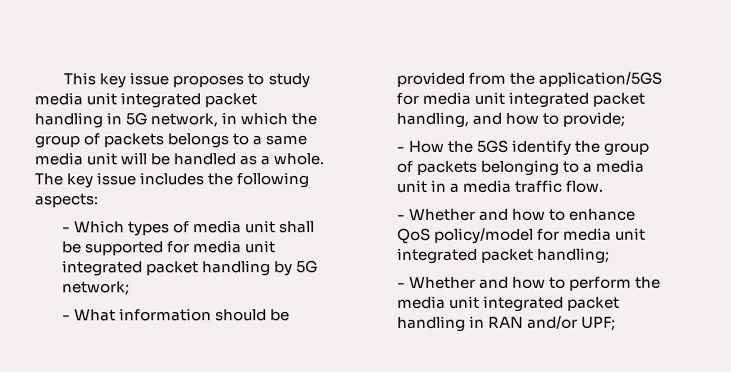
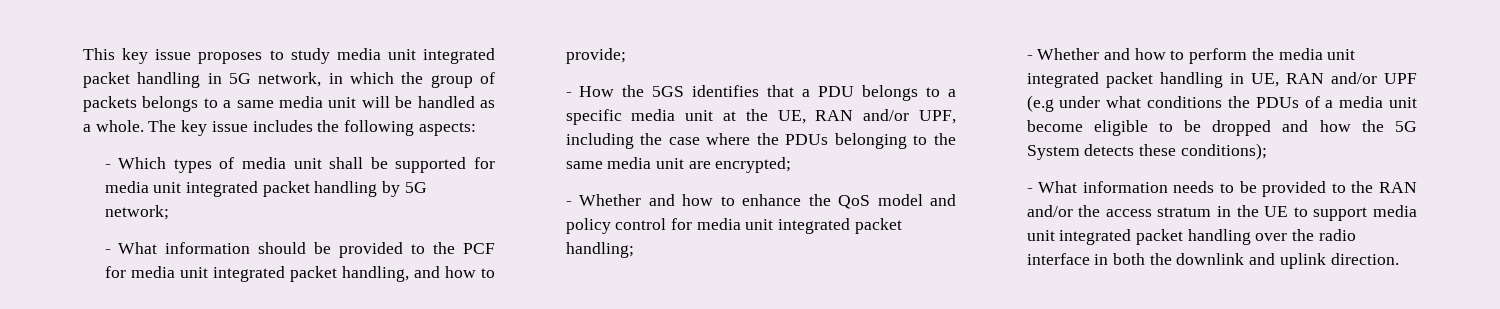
- - What information should be provided from the application/5GS for media unit integrated packet handling, and how to provide;
+ - What information should be provided to the PCF for media unit integrated packet handling, and how to provide;
- - How the 5GS identify the group of packets belonging to a media unit in a media traffic flow.
+ - How the 5GS identifies that a PDU belongs to a specific media unit at the UE, RAN and/or UPF, including the case where the PDUs belonging to the same media unit are encrypted;
- - Whether and how to enhance QoS policy/model for media unit integrated packet handling;
+ - Whether and how to enhance the QoS model and policy control for media unit integrated packet handling;
- - Whether and how to perform the media unit integrated packet handling in RAN and/or UPF;
+ - Whether and how to perform the media unit integrated packet handling in UE, RAN and/or UPF (e.g under what conditions the PDUs of a media unit become eligible to be dropped and how the 5G System detects these conditions);
+ - What information needs to be provided to the RAN and/or the access stratum in the UE to support media unit integrated packet handling over the radio interface in both the downlink and uplink direction.

